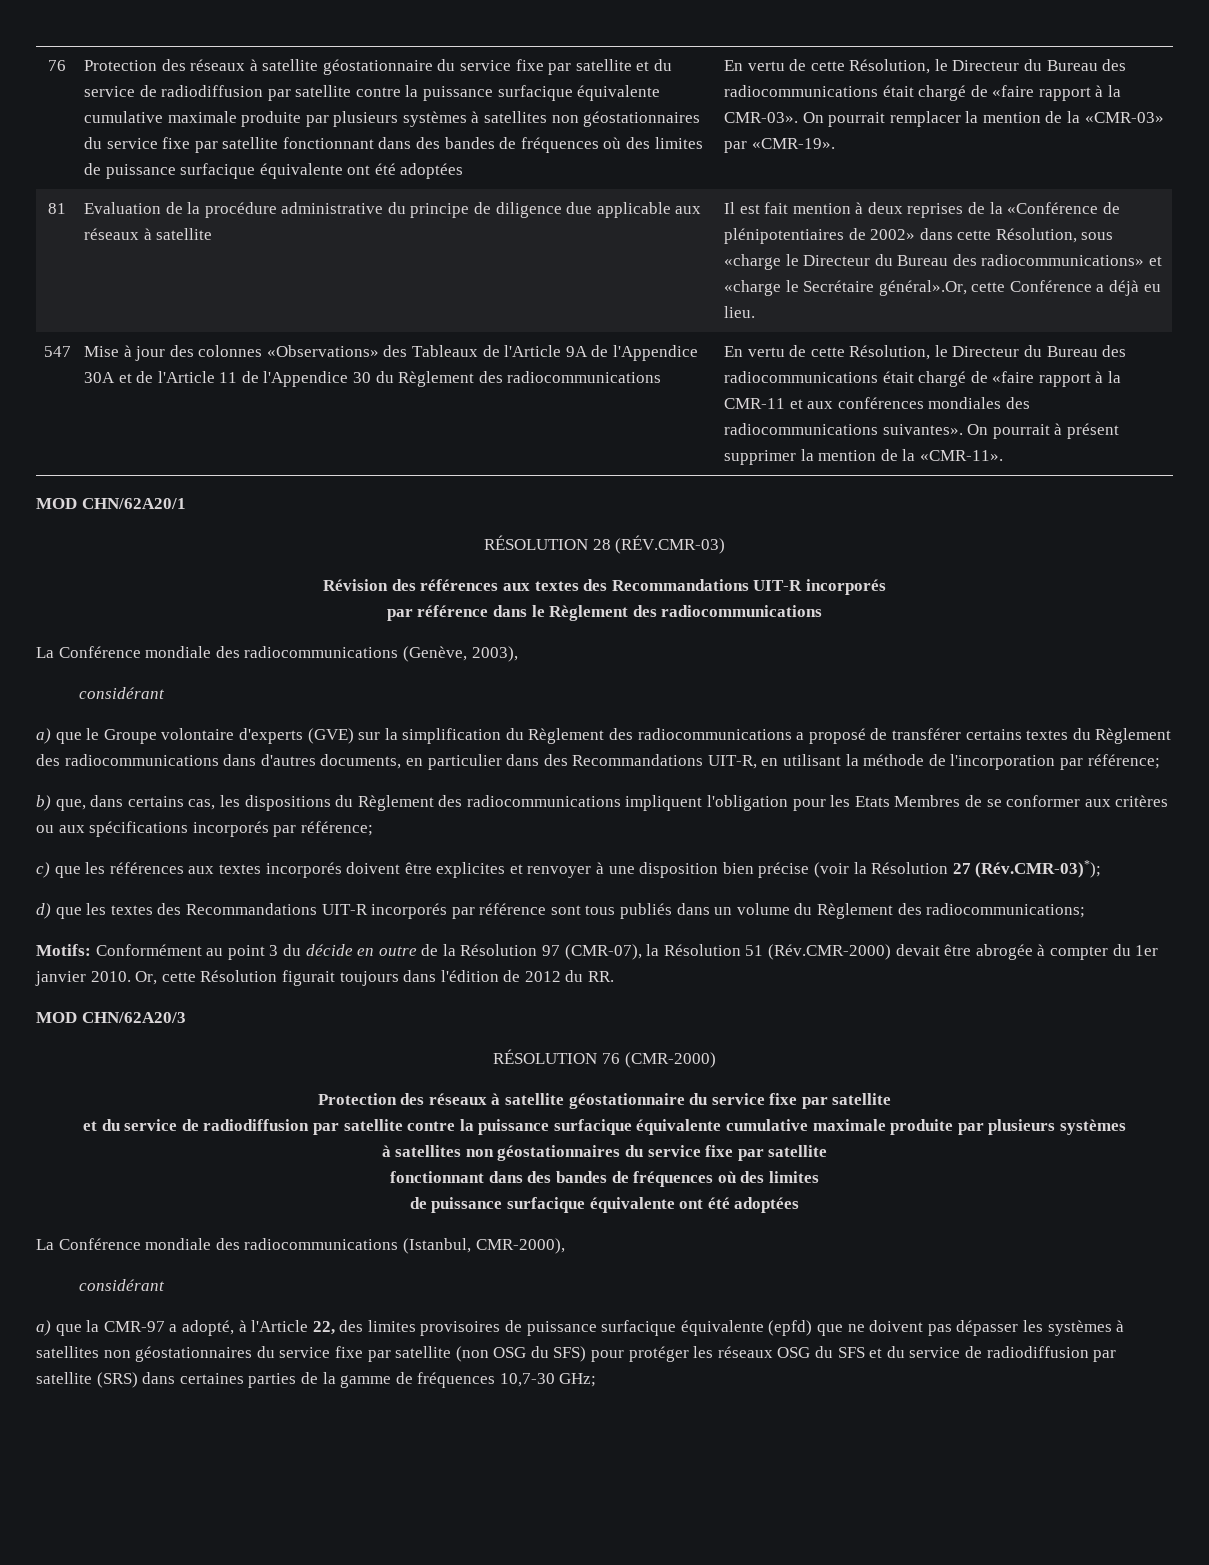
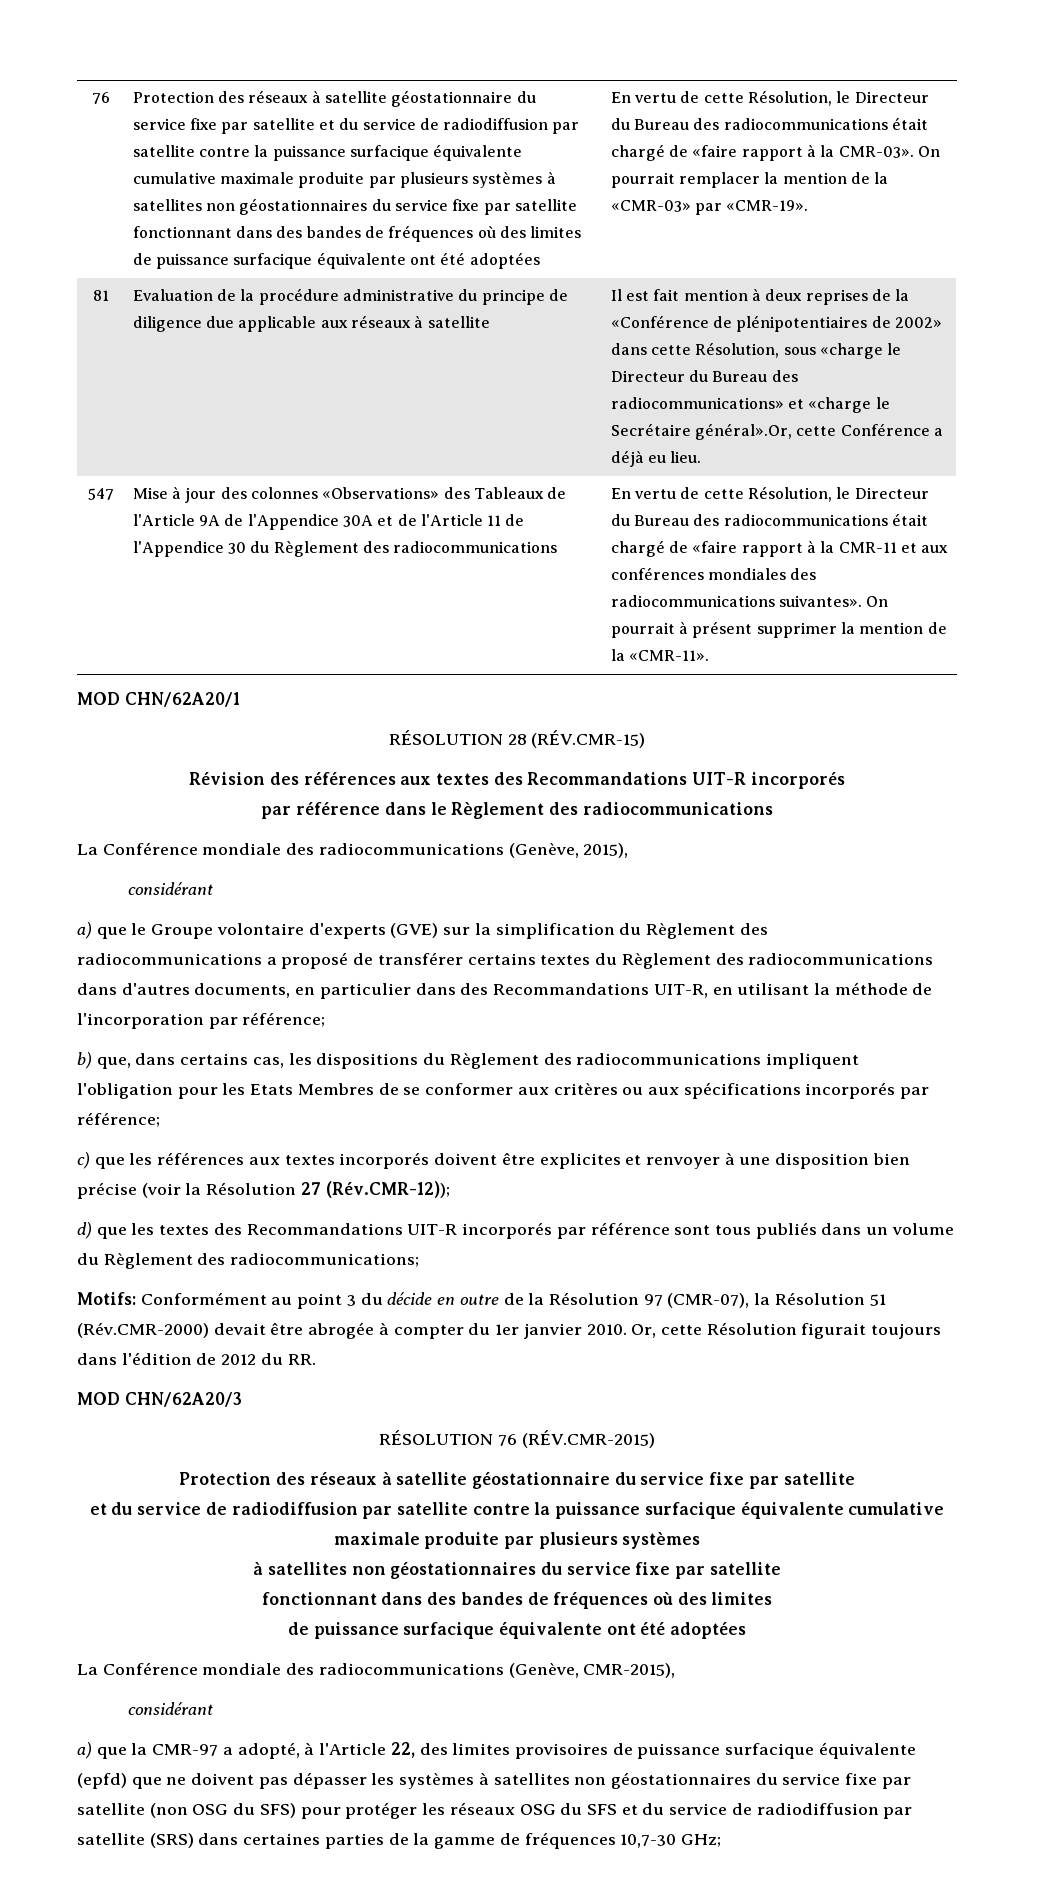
- RÉSOLUTION 28 (RÉV.CMR-03)
+ RÉSOLUTION 28 (RÉV.CMR-15)
- La Conférence mondiale des radiocommunications (Genève, 2003),
+ La Conférence mondiale des radiocommunications (Genève, 2015),
- c) que les références aux textes incorporés doivent être explicites et renvoyer à une disposition bien précise (voir la Résolution 27 (Rév.CMR-03)*);
+ c) que les références aux textes incorporés doivent être explicites et renvoyer à une disposition bien précise (voir la Résolution 27 (Rév.CMR-12));
- RÉSOLUTION 76 (CMR-2000)
+ RÉSOLUTION 76 (RÉV.CMR-2015)
- La Conférence mondiale des radiocommunications (Istanbul, CMR-2000),
+ La Conférence mondiale des radiocommunications (Genève, CMR-2015),

